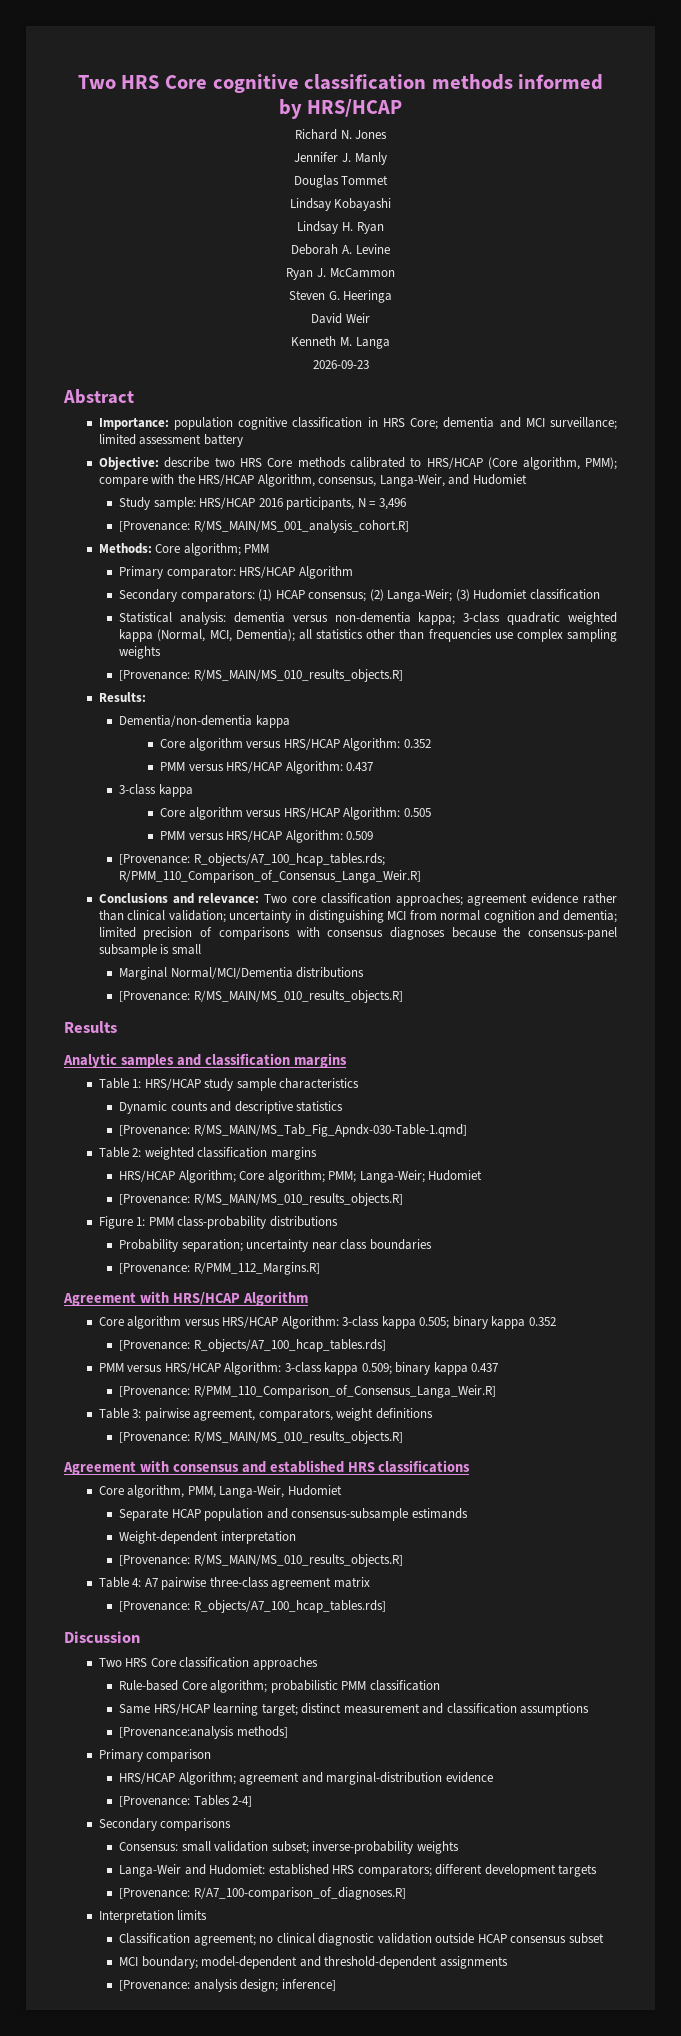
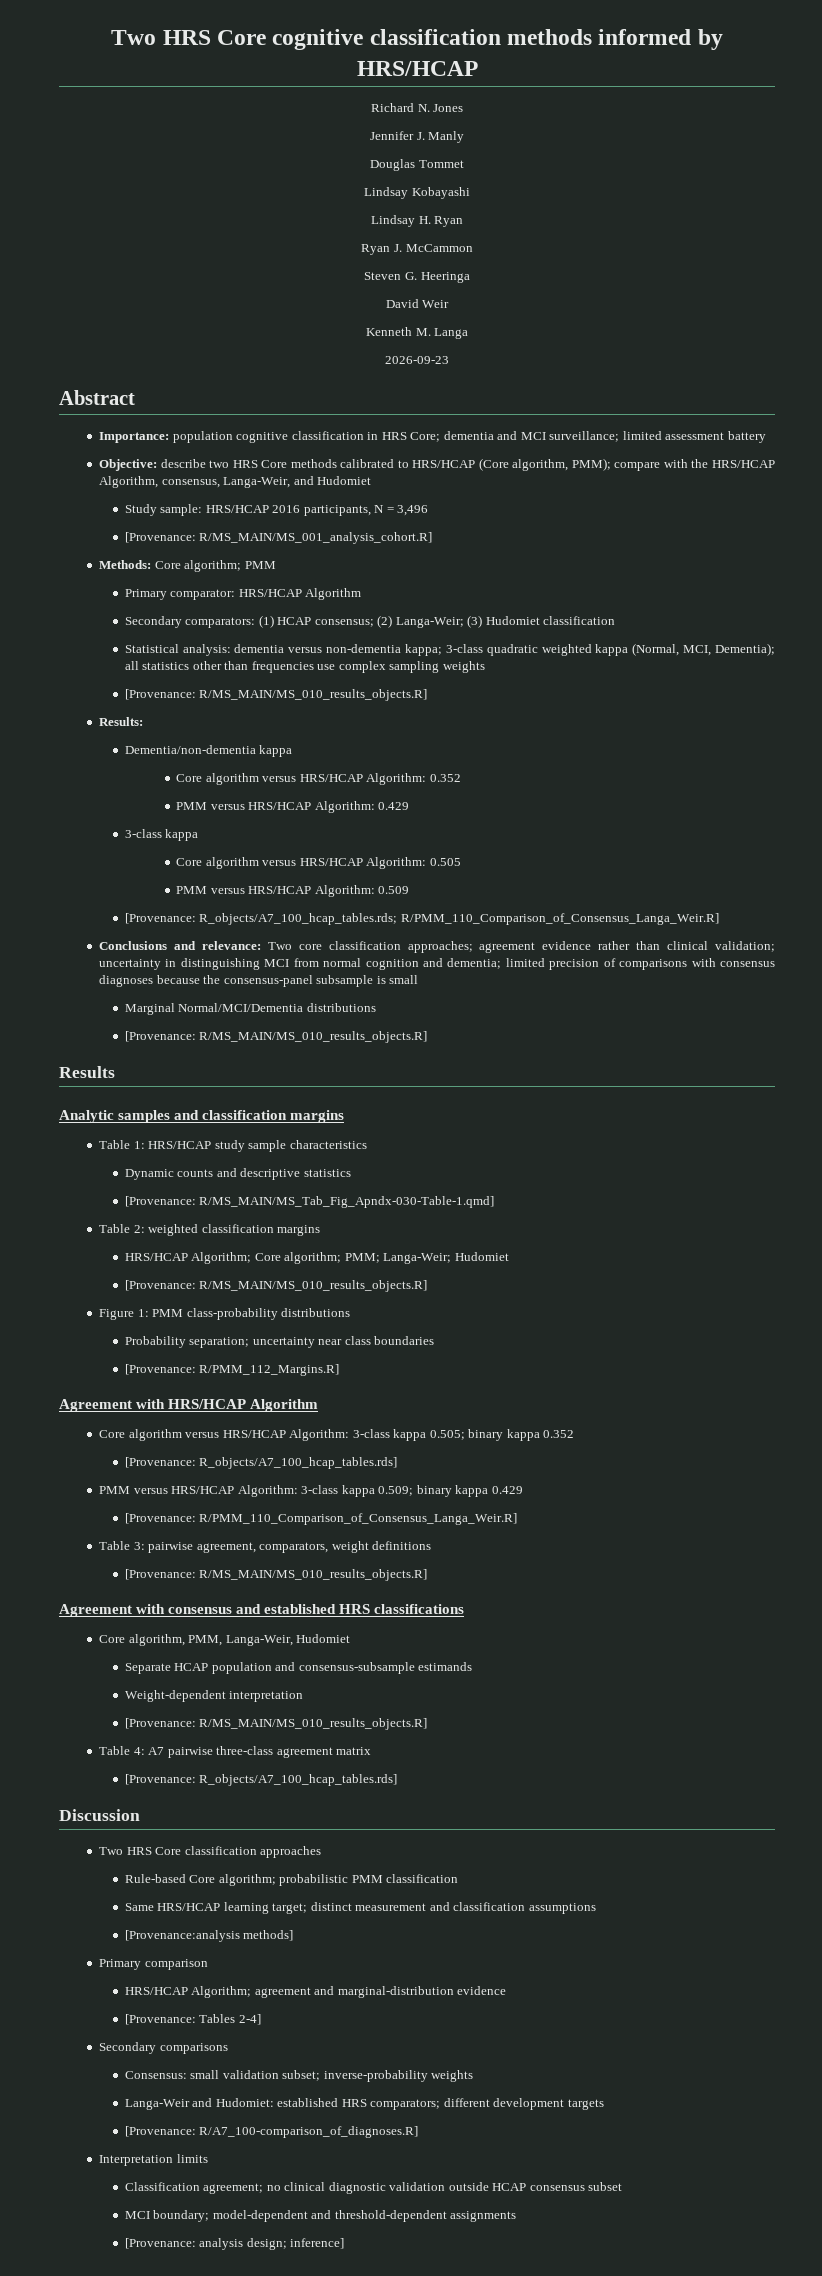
- Deborah A. Levine
- PMM versus HRS/HCAP Algorithm: 0.437
+ PMM versus HRS/HCAP Algorithm: 0.429
- PMM versus HRS/HCAP Algorithm: 3-class kappa 0.509; binary kappa 0.437
+ PMM versus HRS/HCAP Algorithm: 3-class kappa 0.509; binary kappa 0.429

